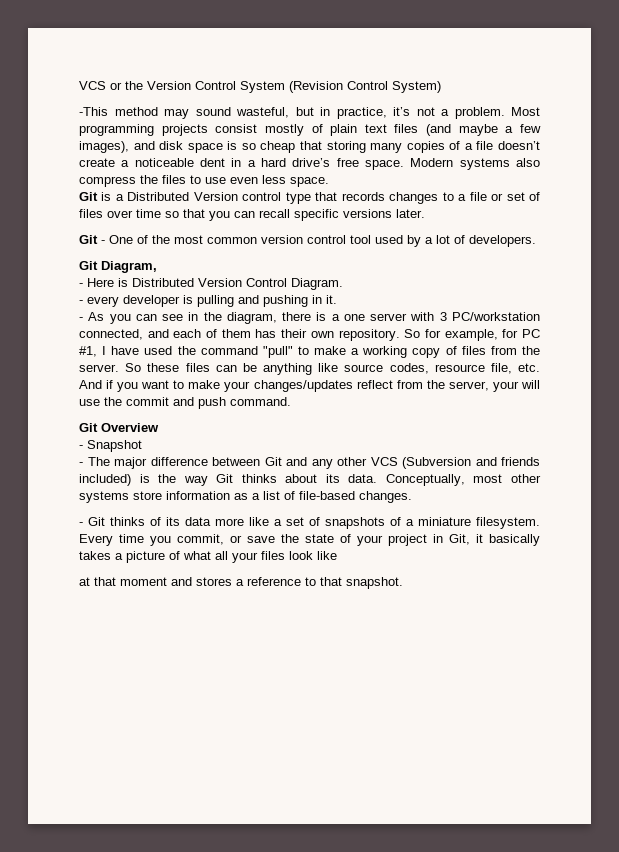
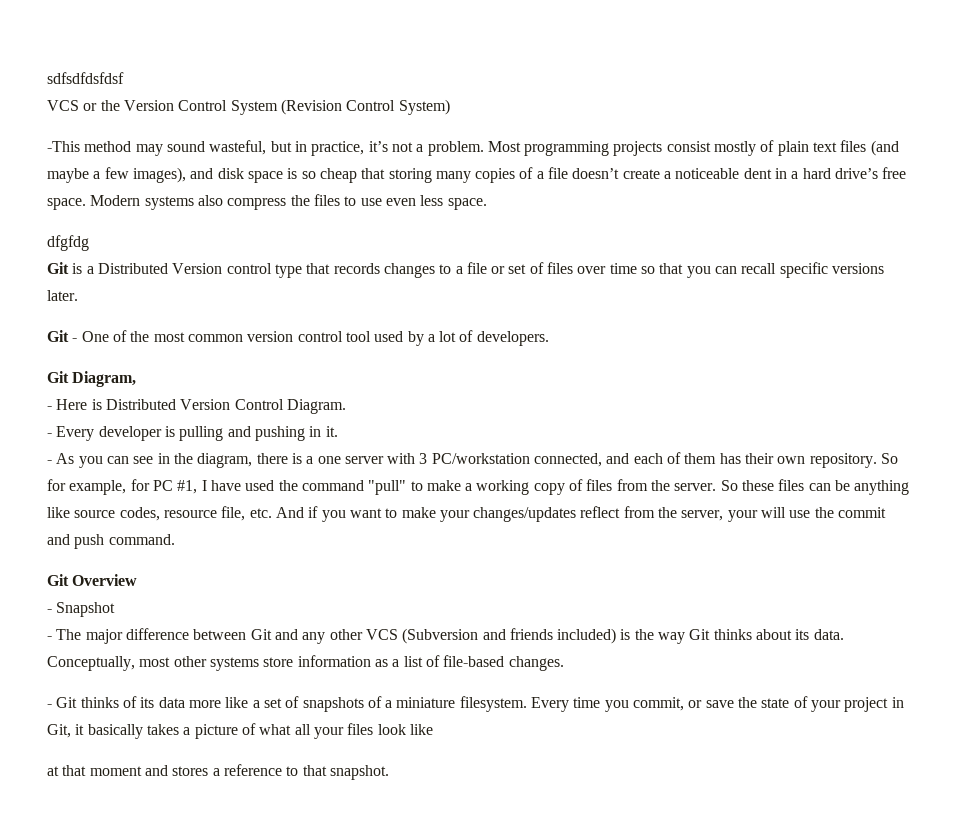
+ sdfsdfdsfdsf
+ dfgfdg
- - every developer is pulling and pushing in it.
+ - Every developer is pulling and pushing in it.

